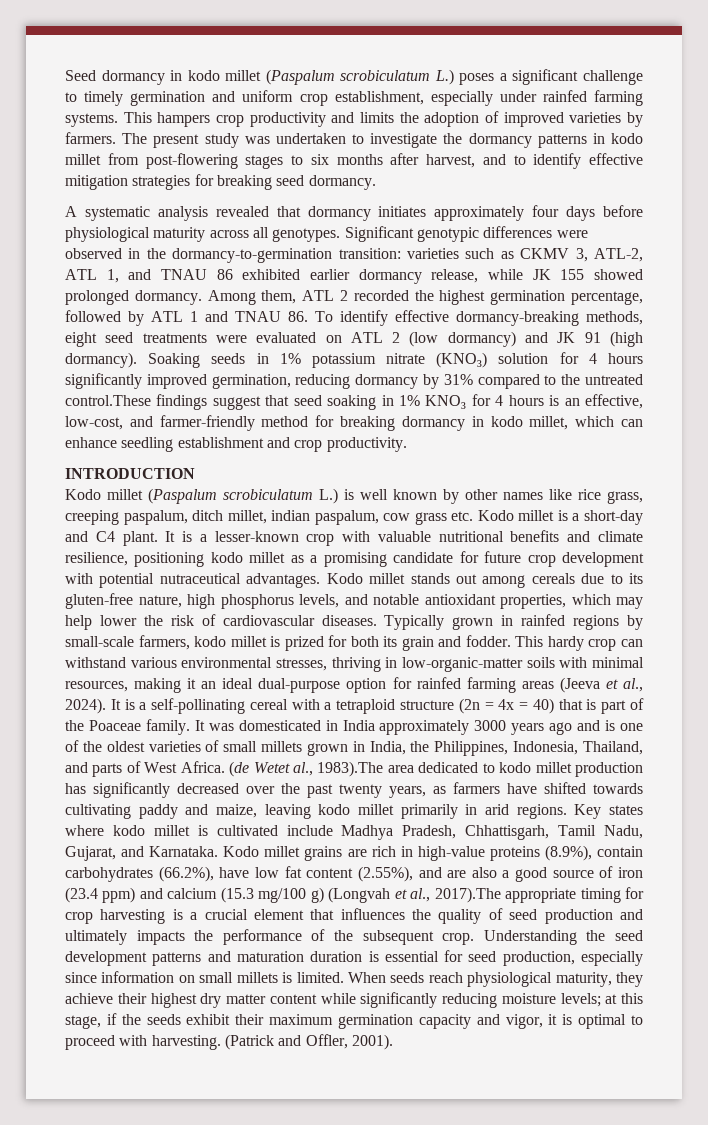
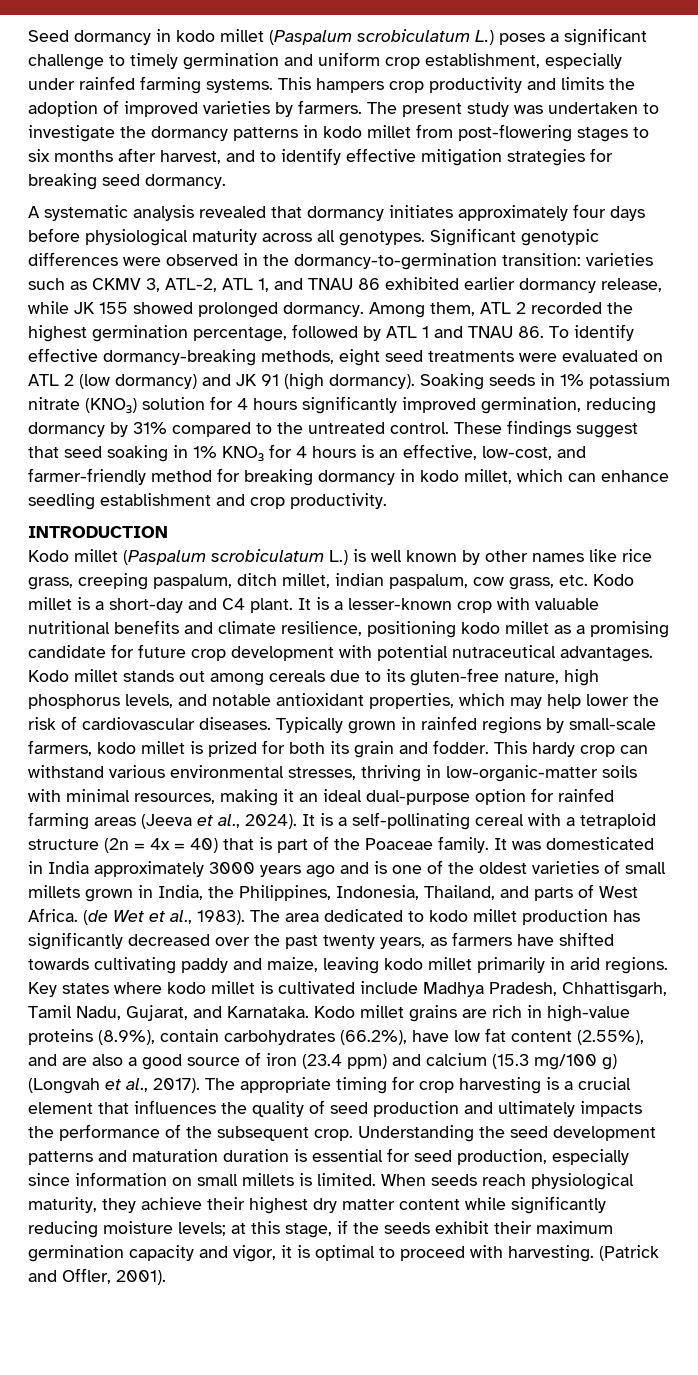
- Soaking seeds in 1% potassium nitrate (KNO₃) solution for 4 hours significantly improved germination, reducing dormancy by 31% compared to the untreated control.These findings suggest that seed soaking in 1% KNO₃ for 4 hours is an effective, low-cost, and farmer-friendly method for breaking dormancy in kodo millet, which can enhance seedling establishment and crop productivity.
+ Soaking seeds in 1% potassium nitrate (KNO₃) solution for 4 hours significantly improved germination, reducing dormancy by 31% compared to the untreated control. These findings suggest that seed soaking in 1% KNO₃ for 4 hours is an effective, low-cost, and farmer-friendly method for breaking dormancy in kodo millet, which can enhance seedling establishment and crop productivity.
- Kodo millet (Paspalum scrobiculatum L.) is well known by other names like rice grass, creeping paspalum, ditch millet, indian paspalum, cow grass etc. Kodo millet is a short-day and C4 plant.
+ Kodo millet (Paspalum scrobiculatum L.) is well known by other names like rice grass, creeping paspalum, ditch millet, indian paspalum, cow grass, etc. Kodo millet is a short-day and C4 plant.
- (de Wetet al., 1983).The area dedicated to kodo millet production has significantly decreased over the past twenty years, as farmers have shifted towards cultivating paddy and maize, leaving kodo millet primarily in arid regions.
+ (de Wet et al., 1983). The area dedicated to kodo millet production has significantly decreased over the past twenty years, as farmers have shifted towards cultivating paddy and maize, leaving kodo millet primarily in arid regions.
- Kodo millet grains are rich in high-value proteins (8.9%), contain carbohydrates (66.2%), have low fat content (2.55%), and are also a good source of iron (23.4 ppm) and calcium (15.3 mg/100 g) (Longvah et al., 2017).The appropriate timing for crop harvesting is a crucial element that influences the quality of seed production and ultimately impacts the performance of the subsequent crop.
+ Kodo millet grains are rich in high-value proteins (8.9%), contain carbohydrates (66.2%), have low fat content (2.55%), and are also a good source of iron (23.4 ppm) and calcium (15.3 mg/100 g) (Longvah et al., 2017). The appropriate timing for crop harvesting is a crucial element that influences the quality of seed production and ultimately impacts the performance of the subsequent crop.

